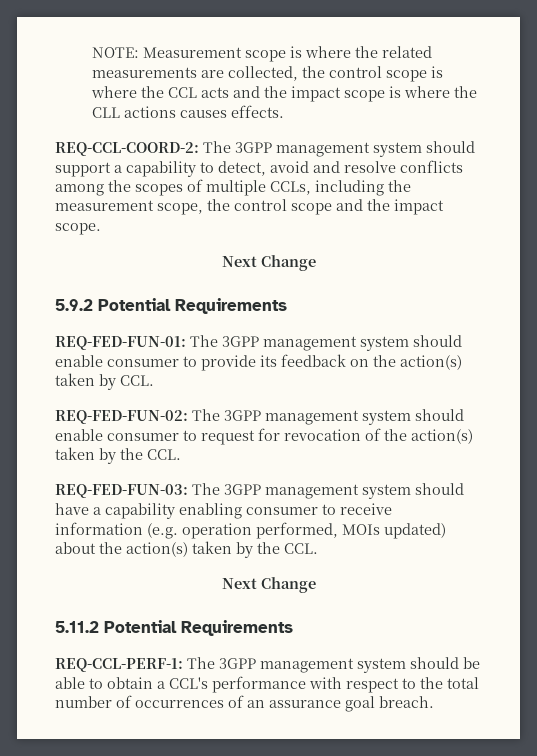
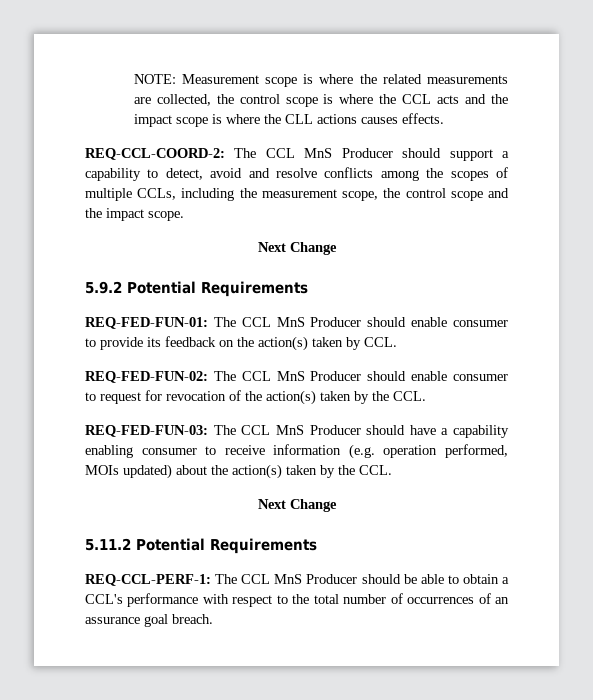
- REQ-CCL-COORD-2: The 3GPP management system should support a capability to detect, avoid and resolve conflicts among the scopes of multiple CCLs, including the measurement scope, the control scope and the impact scope.
+ REQ-CCL-COORD-2: The CCL MnS Producer should support a capability to detect, avoid and resolve conflicts among the scopes of multiple CCLs, including the measurement scope, the control scope and the impact scope.
- REQ-FED-FUN-01: The 3GPP management system should enable consumer to provide its feedback on the action(s) taken by CCL.
+ REQ-FED-FUN-01: The CCL MnS Producer should enable consumer to provide its feedback on the action(s) taken by CCL.
- REQ-FED-FUN-02: The 3GPP management system should enable consumer to request for revocation of the action(s) taken by the CCL.
+ REQ-FED-FUN-02: The CCL MnS Producer should enable consumer to request for revocation of the action(s) taken by the CCL.
- REQ-FED-FUN-03: The 3GPP management system should have a capability enabling consumer to receive information (e.g. operation performed, MOIs updated) about the action(s) taken by the CCL.
+ REQ-FED-FUN-03: The CCL MnS Producer should have a capability enabling consumer to receive information (e.g. operation performed, MOIs updated) about the action(s) taken by the CCL.
- REQ-CCL-PERF-1: The 3GPP management system should be able to obtain a CCL's performance with respect to the total number of occurrences of an assurance goal breach.
+ REQ-CCL-PERF-1: The CCL MnS Producer should be able to obtain a CCL's performance with respect to the total number of occurrences of an assurance goal breach.

